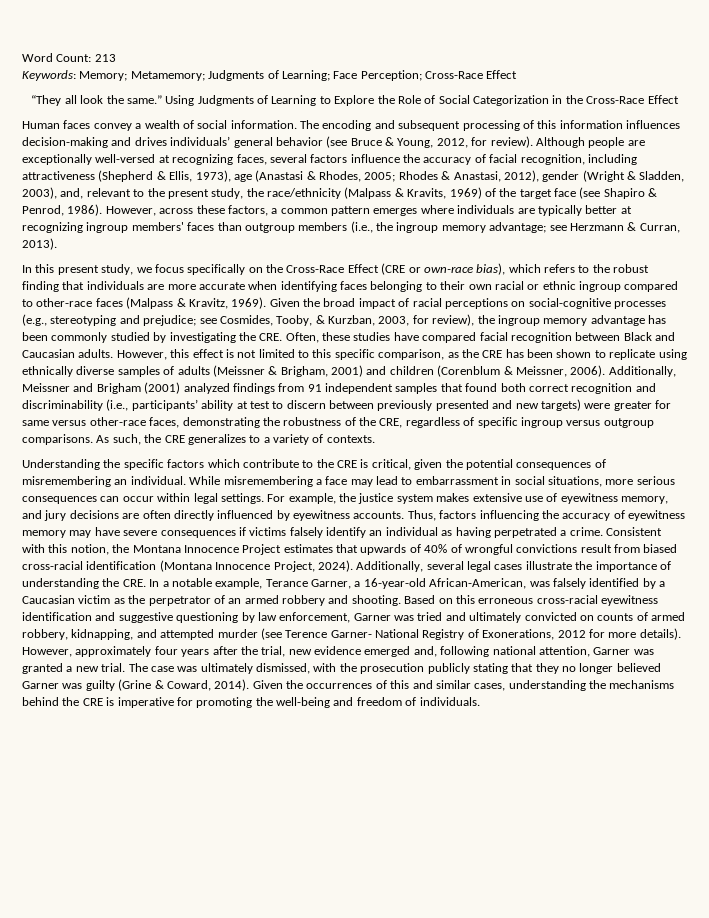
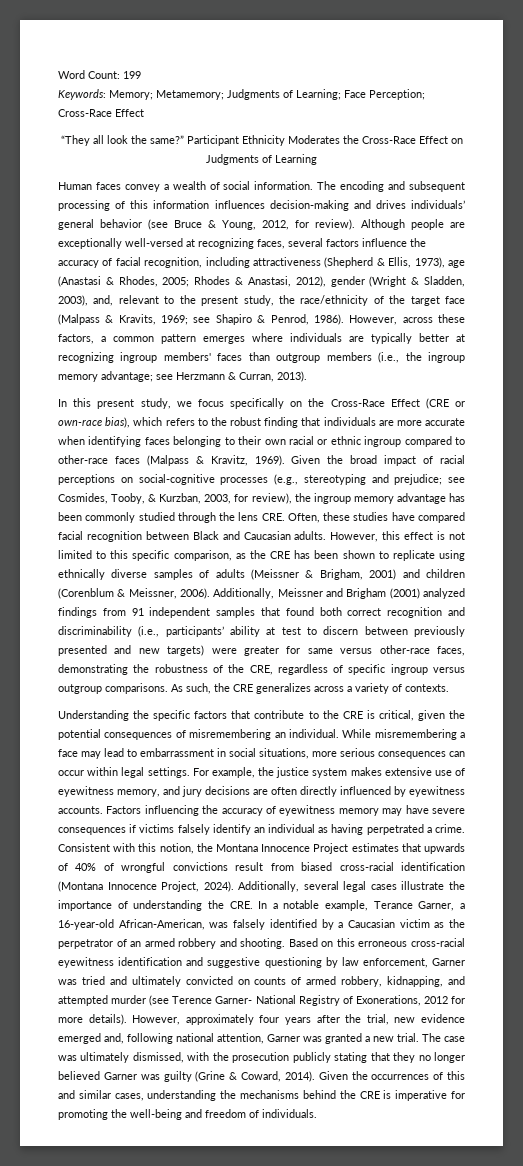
- Word Count: 213
+ Word Count: 199
- “They all look the same.” Using Judgments of Learning to Explore the Role of Social Categorization in the Cross-Race Effect
+ “They all look the same?” Participant Ethnicity Moderates the Cross-Race Effect on Judgments of Learning
- Although people are exceptionally well-versed at recognizing faces, several factors influence the accuracy of facial recognition, including attractiveness (Shepherd & Ellis, 1973), age (Anastasi & Rhodes, 2005; Rhodes & Anastasi, 2012), gender (Wright & Sladden, 2003), and, relevant to the present study, the race/ethnicity (Malpass & Kravits, 1969) of the target face (see Shapiro & Penrod, 1986).
+ Although people are exceptionally well-versed at recognizing faces, several factors influence the accuracy of facial recognition, including attractiveness (Shepherd & Ellis, 1973), age (Anastasi & Rhodes, 2005; Rhodes & Anastasi, 2012), gender (Wright & Sladden, 2003), and, relevant to the present study, the race/ethnicity of the target face (Malpass & Kravits, 1969; see Shapiro & Penrod, 1986).
- Given the broad impact of racial perceptions on social-cognitive processes (e.g., stereotyping and prejudice; see Cosmides, Tooby, & Kurzban, 2003, for review), the ingroup memory advantage has been commonly studied by investigating the CRE. Often, these studies have compared facial recognition between Black and Caucasian adults.
+ Given the broad impact of racial perceptions on social-cognitive processes (e.g., stereotyping and prejudice; see Cosmides, Tooby, & Kurzban, 2003, for review), the ingroup memory advantage has been commonly studied through the lens CRE. Often, these studies have compared facial recognition between Black and Caucasian adults.
- As such, the CRE generalizes to a variety of contexts.
+ As such, the CRE generalizes across a variety of contexts.
- Understanding the specific factors which contribute to the CRE is critical, given the potential consequences of misremembering an individual.
+ Understanding the specific factors that contribute to the CRE is critical, given the potential consequences of misremembering an individual.
- Thus, factors influencing the accuracy of eyewitness memory may have severe consequences if victims falsely identify an individual as having perpetrated a crime.
+ Factors influencing the accuracy of eyewitness memory may have severe consequences if victims falsely identify an individual as having perpetrated a crime.

